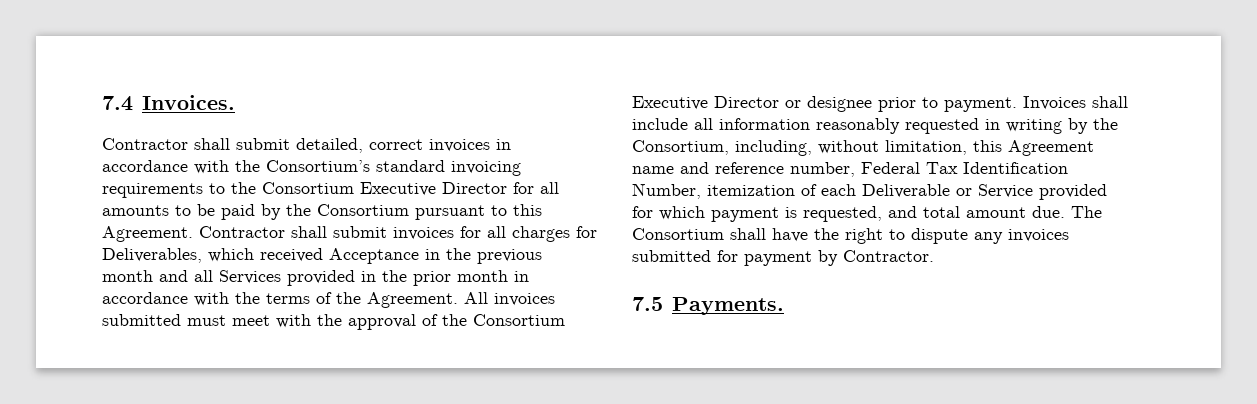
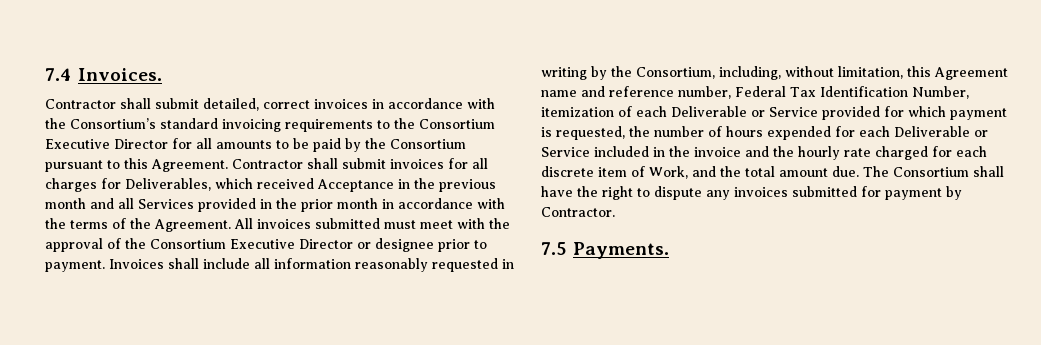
- Invoices shall include all information reasonably requested in writing by the Consortium, including, without limitation, this Agreement name and reference number, Federal Tax Identification Number, itemization of each Deliverable or Service provided for which payment is requested, and total amount due.
+ Invoices shall include all information reasonably requested in writing by the Consortium, including, without limitation, this Agreement name and reference number, Federal Tax Identification Number, itemization of each Deliverable or Service provided for which payment is requested, the number of hours expended for each Deliverable or Service included in the invoice and the hourly rate charged for each discrete item of Work, and the total amount due.

